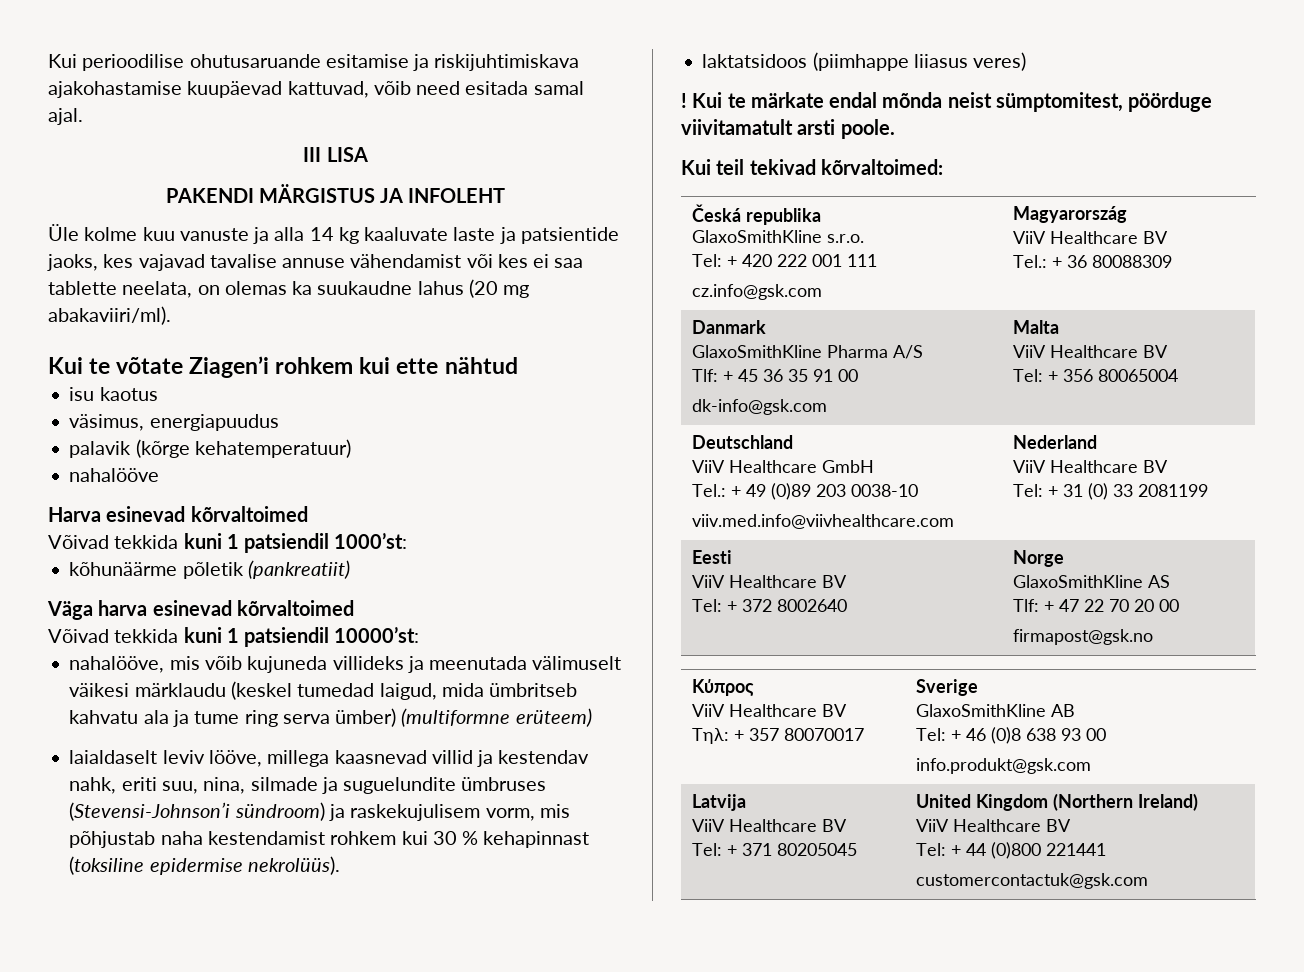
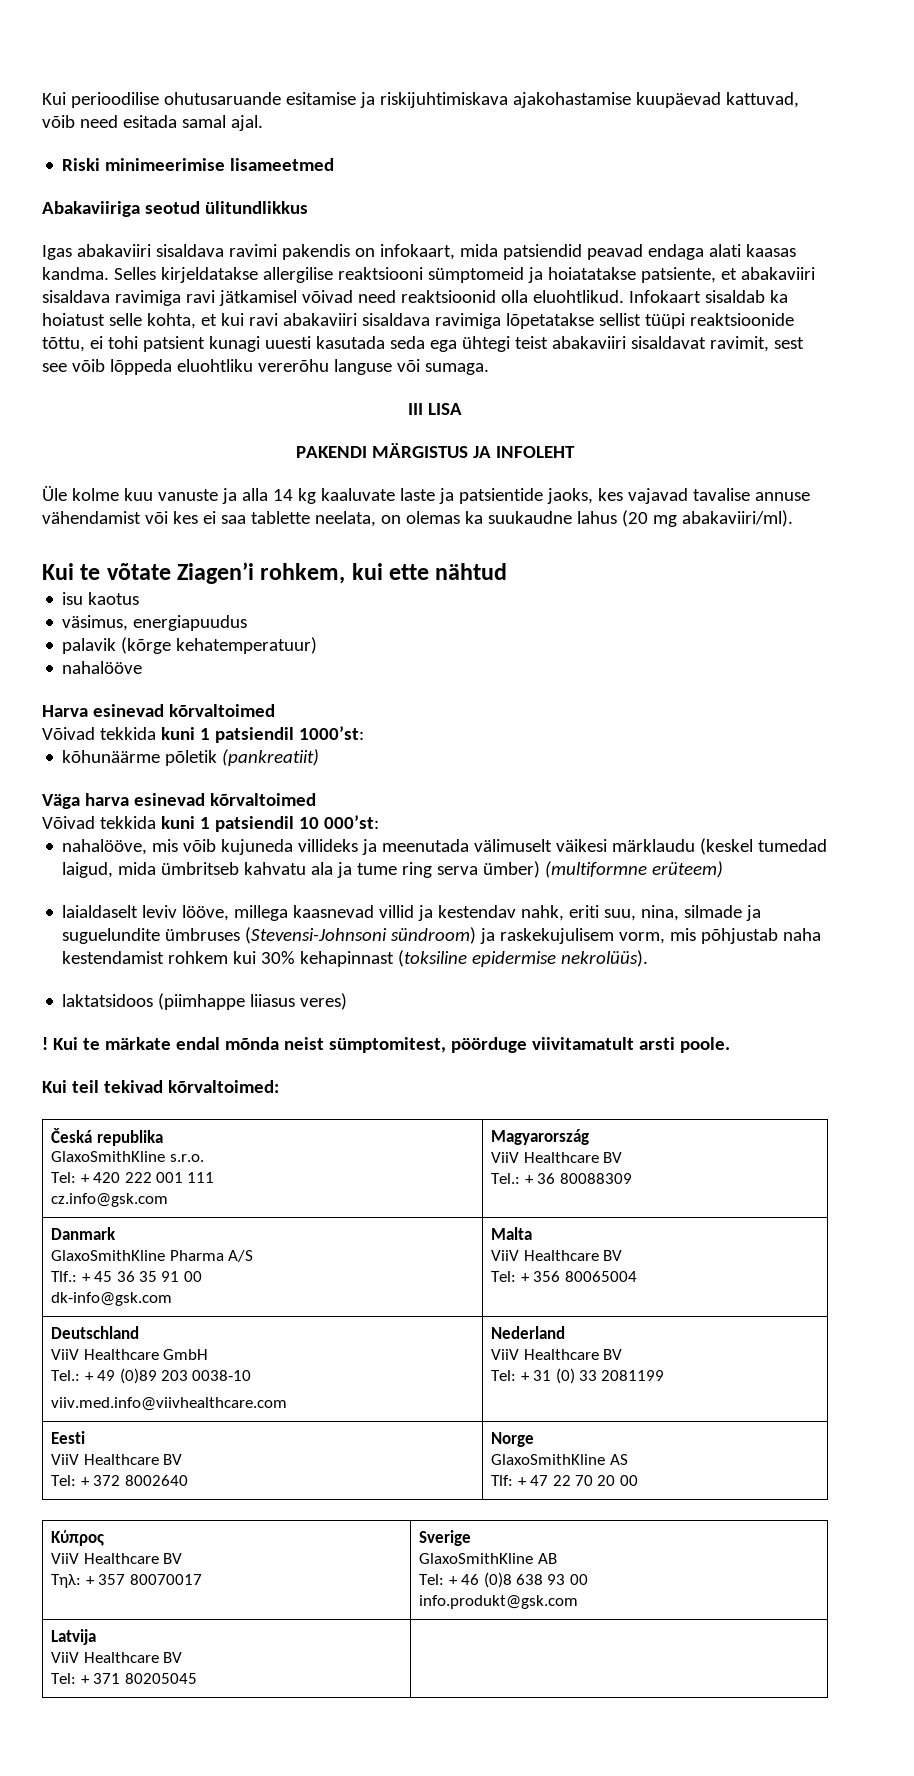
+ Riski minimeerimise lisameetmed
+ Abakaviiriga seotud ülitundlikkus
+ Igas abakaviiri sisaldava ravimi pakendis on infokaart, mida patsiendid peavad endaga alati kaasas kandma. Selles kirjeldatakse allergilise reaktsiooni sümptomeid ja hoiatatakse patsiente, et abakaviiri sisaldava ravimiga ravi jätkamisel võivad need reaktsioonid olla eluohtlikud. Infokaart sisaldab ka hoiatust selle kohta, et kui ravi abakaviiri sisaldava ravimiga lõpetatakse sellist tüüpi reaktsioonide tõttu, ei tohi patsient kunagi uuesti kasutada seda ega ühtegi teist abakaviiri sisaldavat ravimit, sest see võib lõppeda eluohtliku vererõhu languse või sumaga.
- Kui te võtate Ziagen’i rohkem kui ette nähtud
+ Kui te võtate Ziagen’i rohkem, kui ette nähtud
- Võivad tekkida kuni 1 patsiendil 10000’st:
+ Võivad tekkida kuni 1 patsiendil 10 000’st:
- laialdaselt leviv lööve, millega kaasnevad villid ja kestendav nahk, eriti suu, nina, silmade ja suguelundite ümbruses (Stevensi-Johnson’i sündroom) ja raskekujulisem vorm, mis põhjustab naha kestendamist rohkem kui 30 % kehapinnast (toksiline epidermise nekrolüüs).
+ laialdaselt leviv lööve, millega kaasnevad villid ja kestendav nahk, eriti suu, nina, silmade ja suguelundite ümbruses (Stevensi-Johnsoni sündroom) ja raskekujulisem vorm, mis põhjustab naha kestendamist rohkem kui 30% kehapinnast (toksiline epidermise nekrolüüs).
  Danmark
  GlaxoSmithKline Pharma A/S
- Tlf: + 45 36 35 91 00
+ Tlf.: + 45 36 35 91 00
  Eesti
  ViiV Healthcare BV
  Tel: + 372 8002640 | Norge
  GlaxoSmithKline AS
  Tlf: + 47 22 70 20 00
- firmapost@gsk.no
  Latvija
  ViiV Healthcare BV
- Tel: + 371 80205045 | United Kingdom (Northern Ireland)
- ViiV Healthcare BV
- Tel: + 44 (0)800 221441
- customercontactuk@gsk.com
+ Tel: + 371 80205045 |

